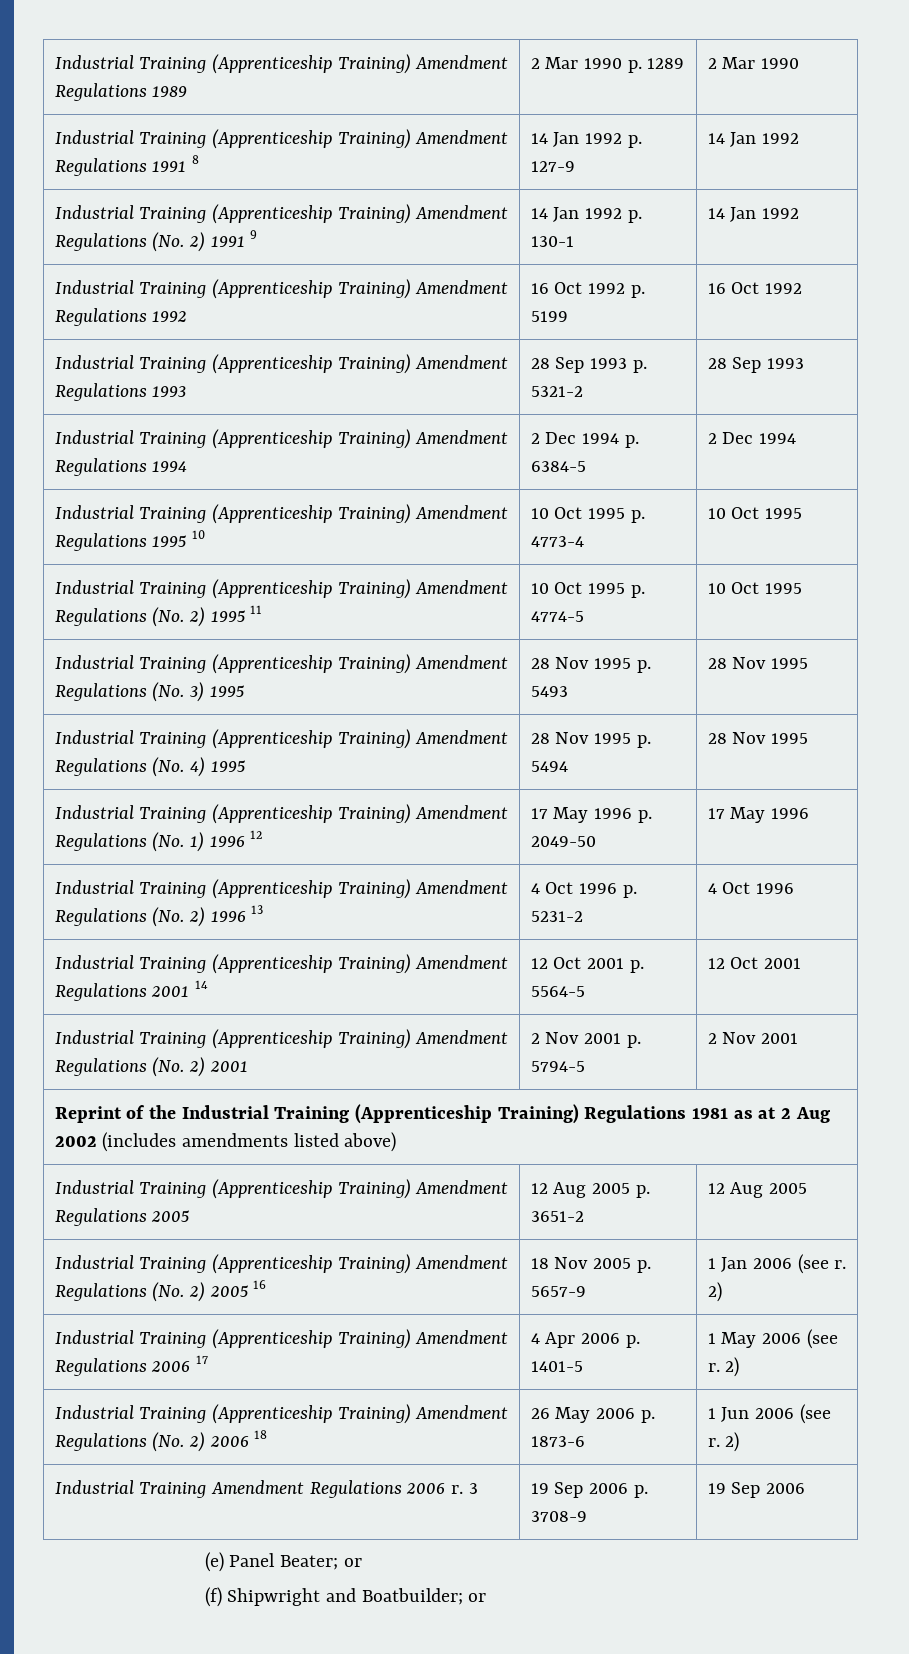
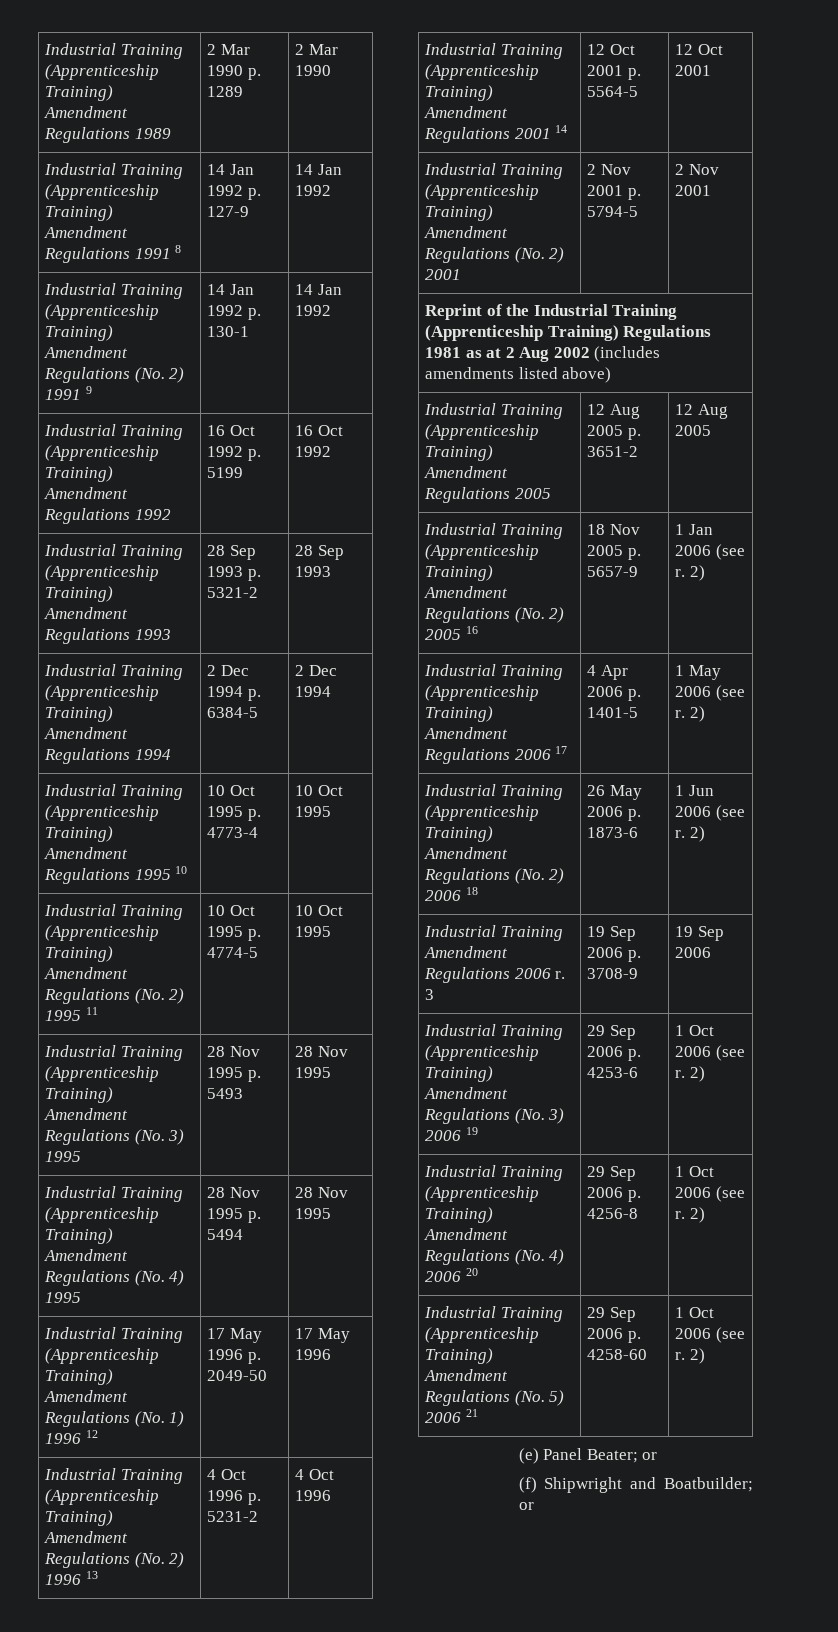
+ Industrial Training (Apprenticeship Training) Amendment Regulations (No. 3) 2006 19 | 29 Sep 2006 p. 4253-6 | 1 Oct 2006 (see r. 2)
+ Industrial Training (Apprenticeship Training) Amendment Regulations (No. 4) 2006 20 | 29 Sep 2006 p. 4256-8 | 1 Oct 2006 (see r. 2)
+ Industrial Training (Apprenticeship Training) Amendment Regulations (No. 5) 2006 21 | 29 Sep 2006 p. 4258-60 | 1 Oct 2006 (see r. 2)

